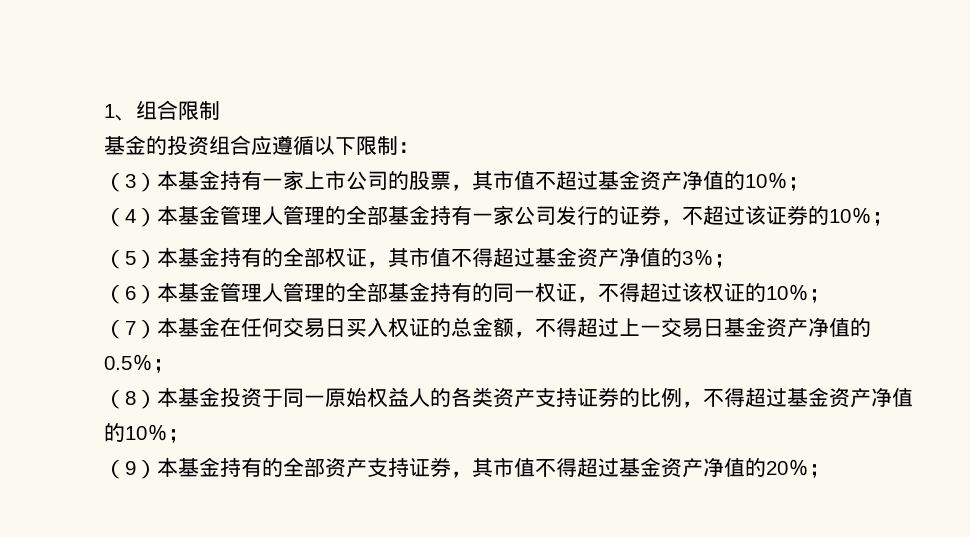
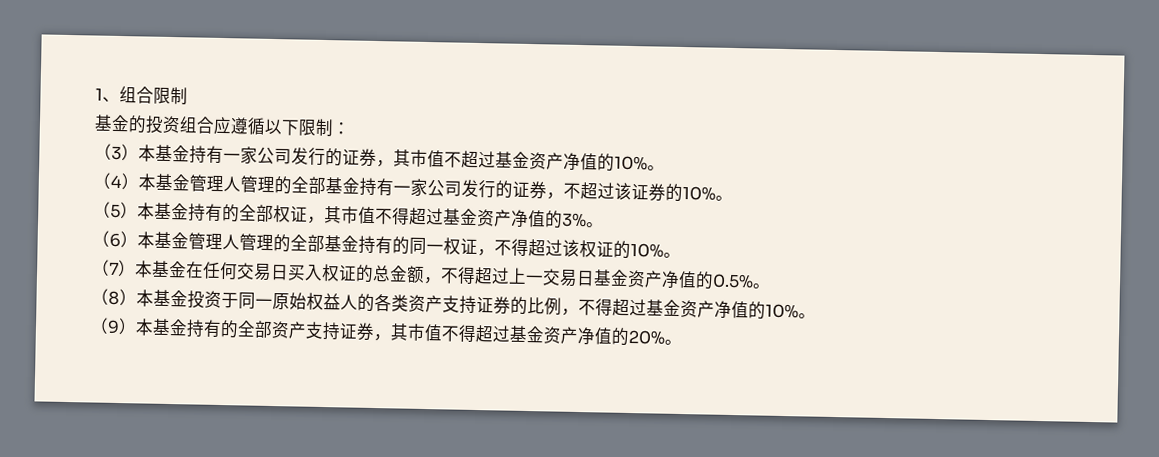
- （3）本基金持有一家上市公司的股票，其市值不超过基金资产净值的10％；
+ （3）本基金持有一家公司发行的证券，其市值不超过基金资产净值的10%。
- （4）本基金管理人管理的全部基金持有一家公司发行的证券，不超过该证券的10％；
+ （4）本基金管理人管理的全部基金持有一家公司发行的证券，不超过该证券的10%。
- （5）本基金持有的全部权证，其市值不得超过基金资产净值的3％；
+ （5）本基金持有的全部权证，其市值不得超过基金资产净值的3%。
- （6）本基金管理人管理的全部基金持有的同一权证，不得超过该权证的10％；
+ （6）本基金管理人管理的全部基金持有的同一权证，不得超过该权证的10%。
- （7）本基金在任何交易日买入权证的总金额，不得超过上一交易日基金资产净值的0.5％；
+ （7）本基金在任何交易日买入权证的总金额，不得超过上一交易日基金资产净值的0.5%。
- （8）本基金投资于同一原始权益人的各类资产支持证券的比例，不得超过基金资产净值的10％；
+ （8）本基金投资于同一原始权益人的各类资产支持证券的比例，不得超过基金资产净值的10%。
- （9）本基金持有的全部资产支持证券，其市值不得超过基金资产净值的20％；
+ （9）本基金持有的全部资产支持证券，其市值不得超过基金资产净值的20%。

